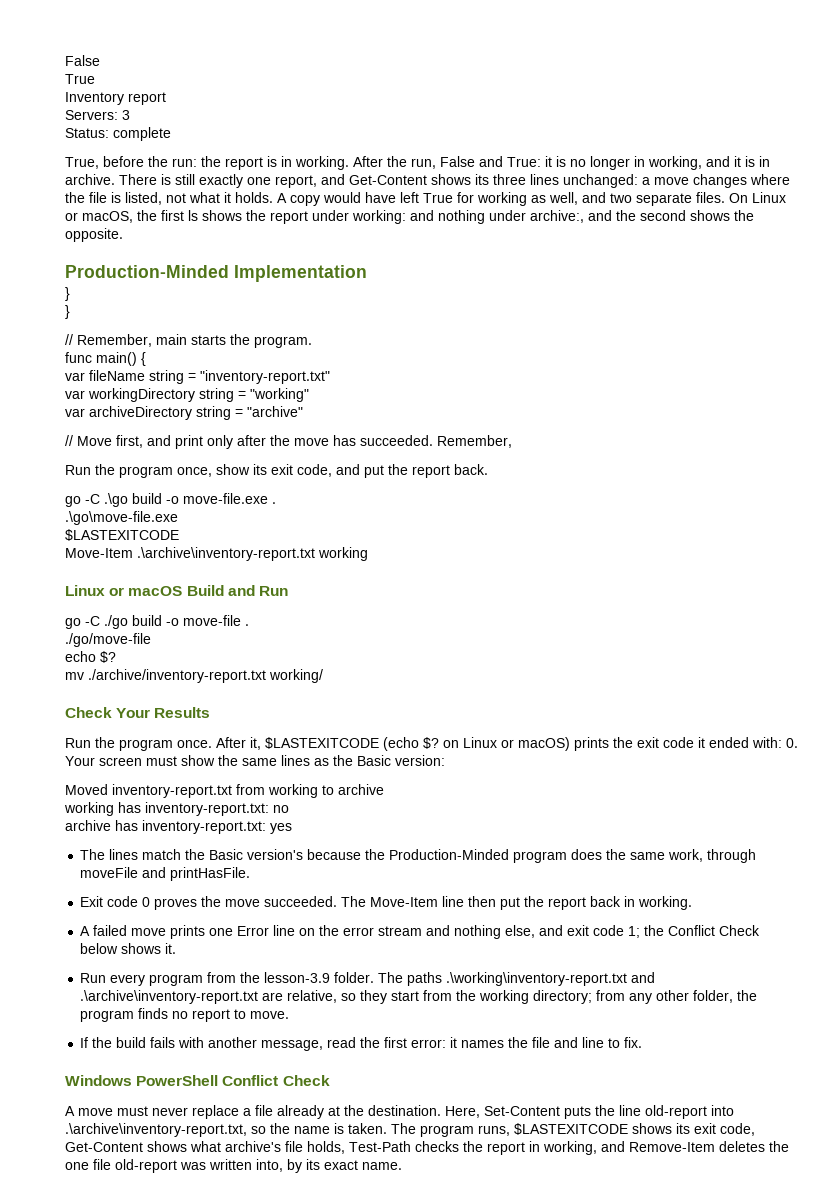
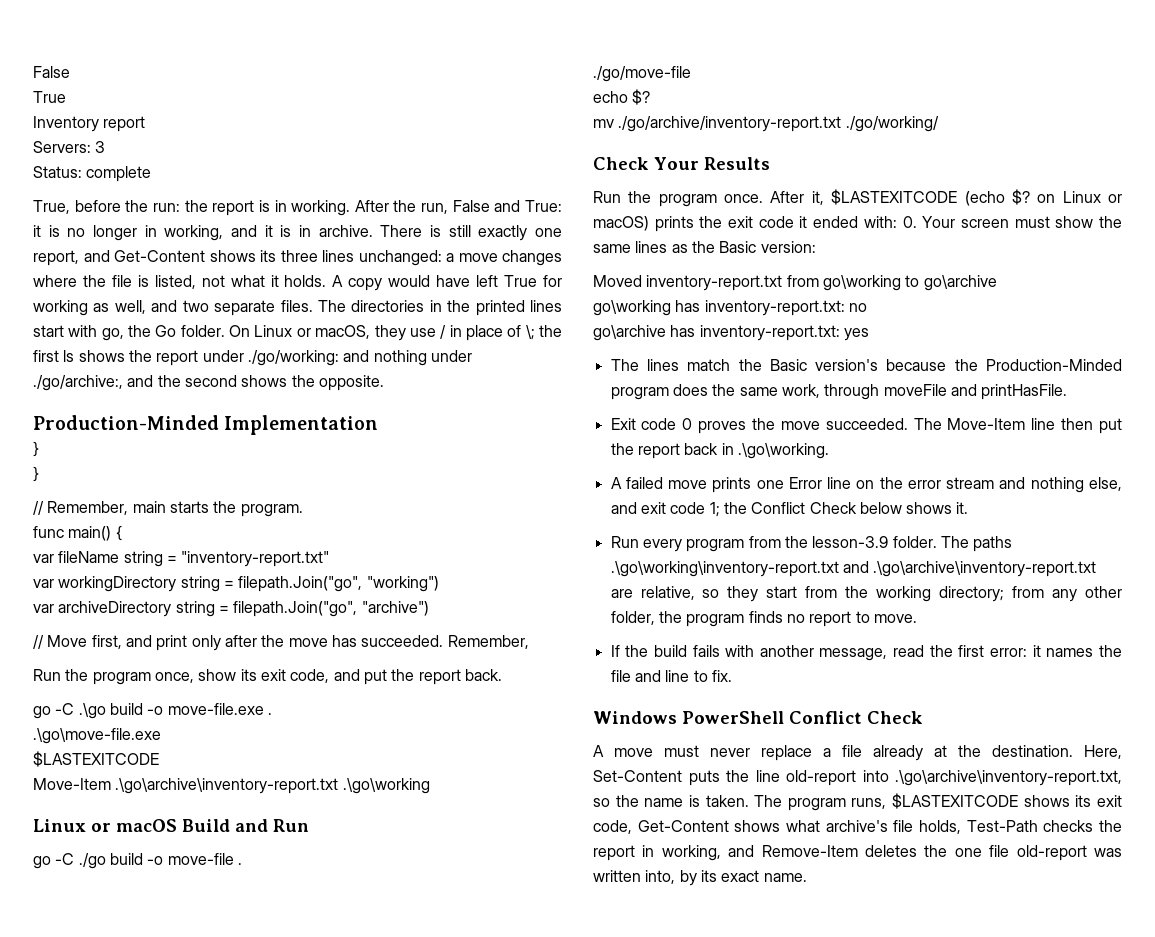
- On Linux or macOS, the first ls shows the report under working: and nothing under archive:, and the second shows the opposite.
+ The directories in the printed lines start with go, the Go folder. On Linux or macOS, they use / in place of \; the first ls shows the report under ./go/working: and nothing under ./go/archive:, and the second shows the opposite.
- var workingDirectory string = "working"
+ var workingDirectory string = filepath.Join("go", "working")
- var archiveDirectory string = "archive"
+ var archiveDirectory string = filepath.Join("go", "archive")
- Move-Item .\archive\inventory-report.txt working
+ Move-Item .\go\archive\inventory-report.txt .\go\working
- mv ./archive/inventory-report.txt working/
+ mv ./go/archive/inventory-report.txt ./go/working/
- Moved inventory-report.txt from working to archive
- working has inventory-report.txt: no
+ Moved inventory-report.txt from go\working to go\archive
+ go\working has inventory-report.txt: no
- archive has inventory-report.txt: yes
+ go\archive has inventory-report.txt: yes
- The Move-Item line then put the report back in working.
+ The Move-Item line then put the report back in .\go\working.
- The paths .\working\inventory-report.txt and .\archive\inventory-report.txt are relative, so they start from the working directory; from any other folder, the program finds no report to move.
+ The paths .\go\working\inventory-report.txt and .\go\archive\inventory-report.txt are relative, so they start from the working directory; from any other folder, the program finds no report to move.
- Here, Set-Content puts the line old-report into .\archive\inventory-report.txt, so the name is taken.
+ Here, Set-Content puts the line old-report into .\go\archive\inventory-report.txt, so the name is taken.

